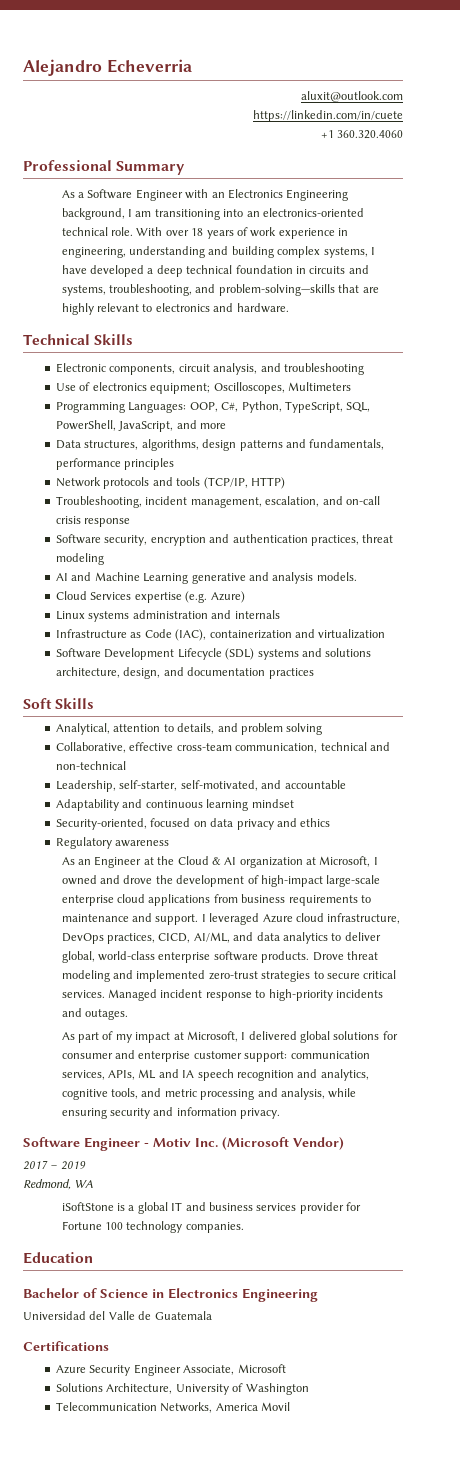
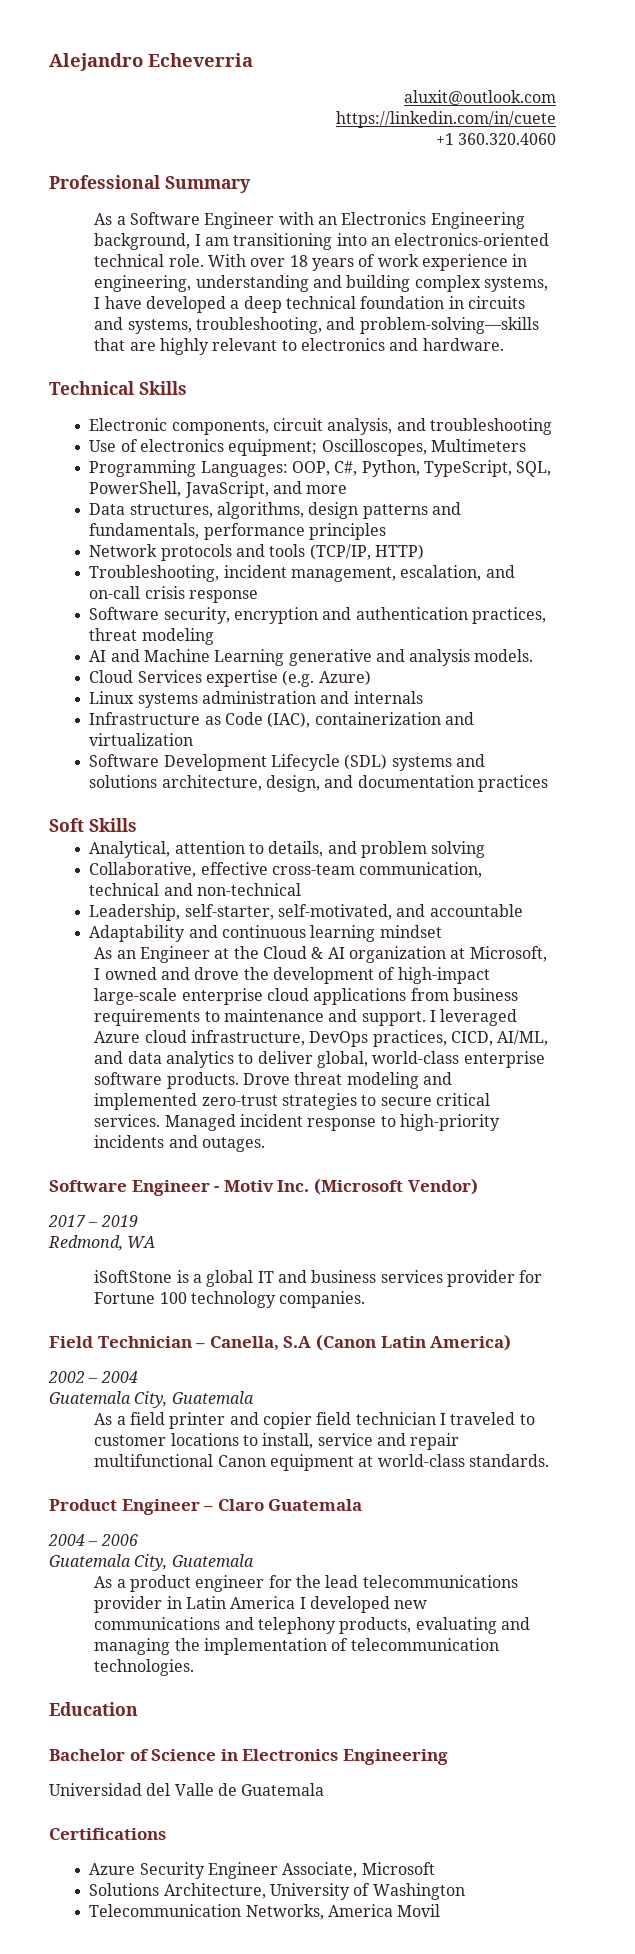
- Security-oriented, focused on data privacy and ethics
- Regulatory awareness
- As part of my impact at Microsoft, I delivered global solutions for consumer and enterprise customer support: communication services, APIs, ML and IA speech recognition and analytics, cognitive tools, and metric processing and analysis, while ensuring security and information privacy.
+ Field Technician – Canella, S.A (Canon Latin America)
+ 2002 – 2004
+ Guatemala City, Guatemala
+ As a field printer and copier field technician I traveled to customer locations to install, service and repair multifunctional Canon equipment at world-class standards.
+ Product Engineer – Claro Guatemala
+ 2004 – 2006
+ Guatemala City, Guatemala
+ As a product engineer for the lead telecommunications provider in Latin America I developed new communications and telephony products, evaluating and managing the implementation of telecommunication technologies.

